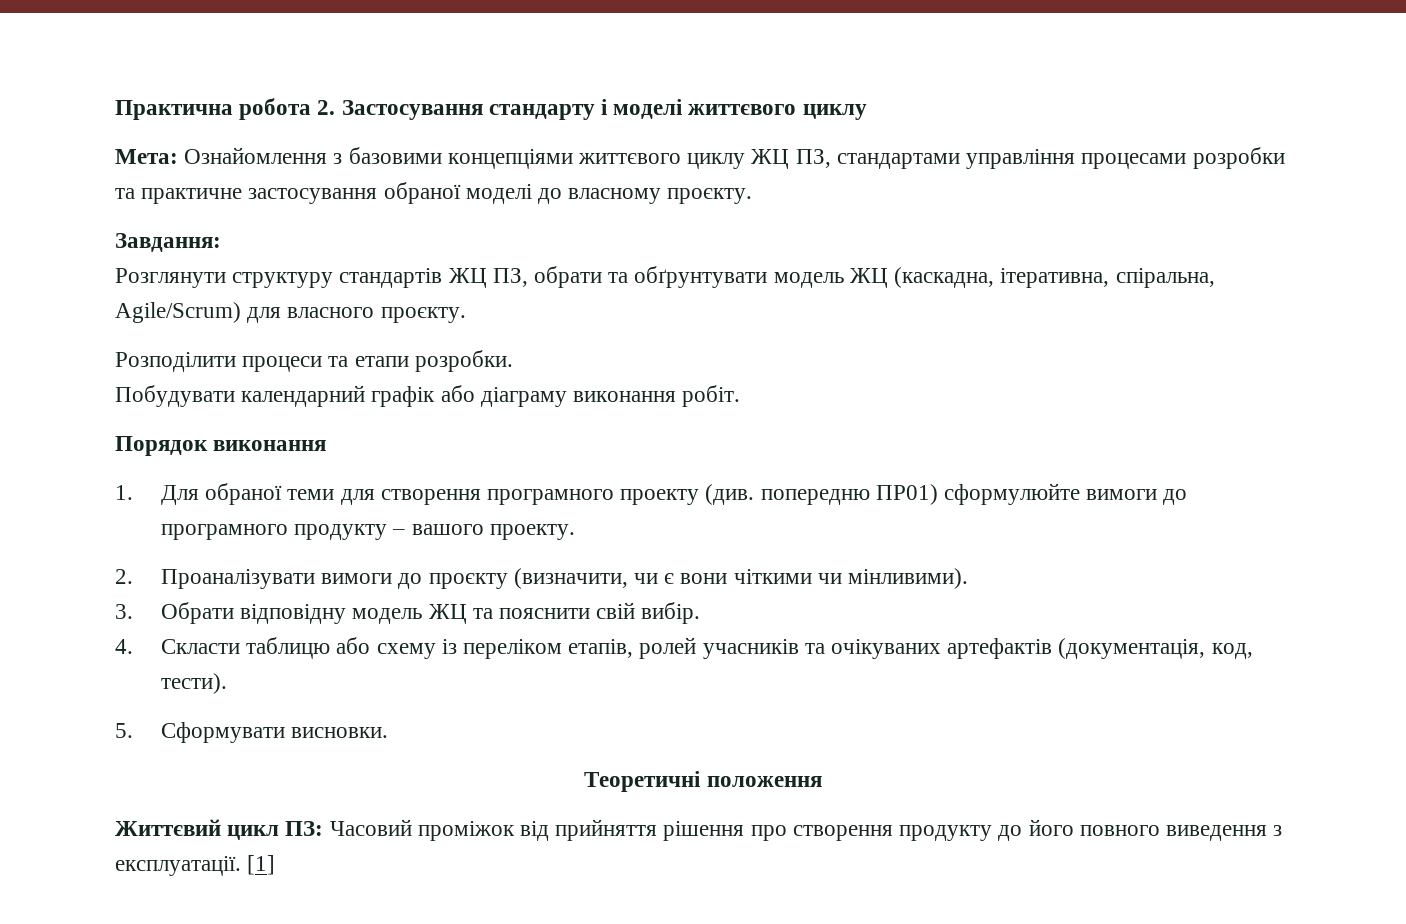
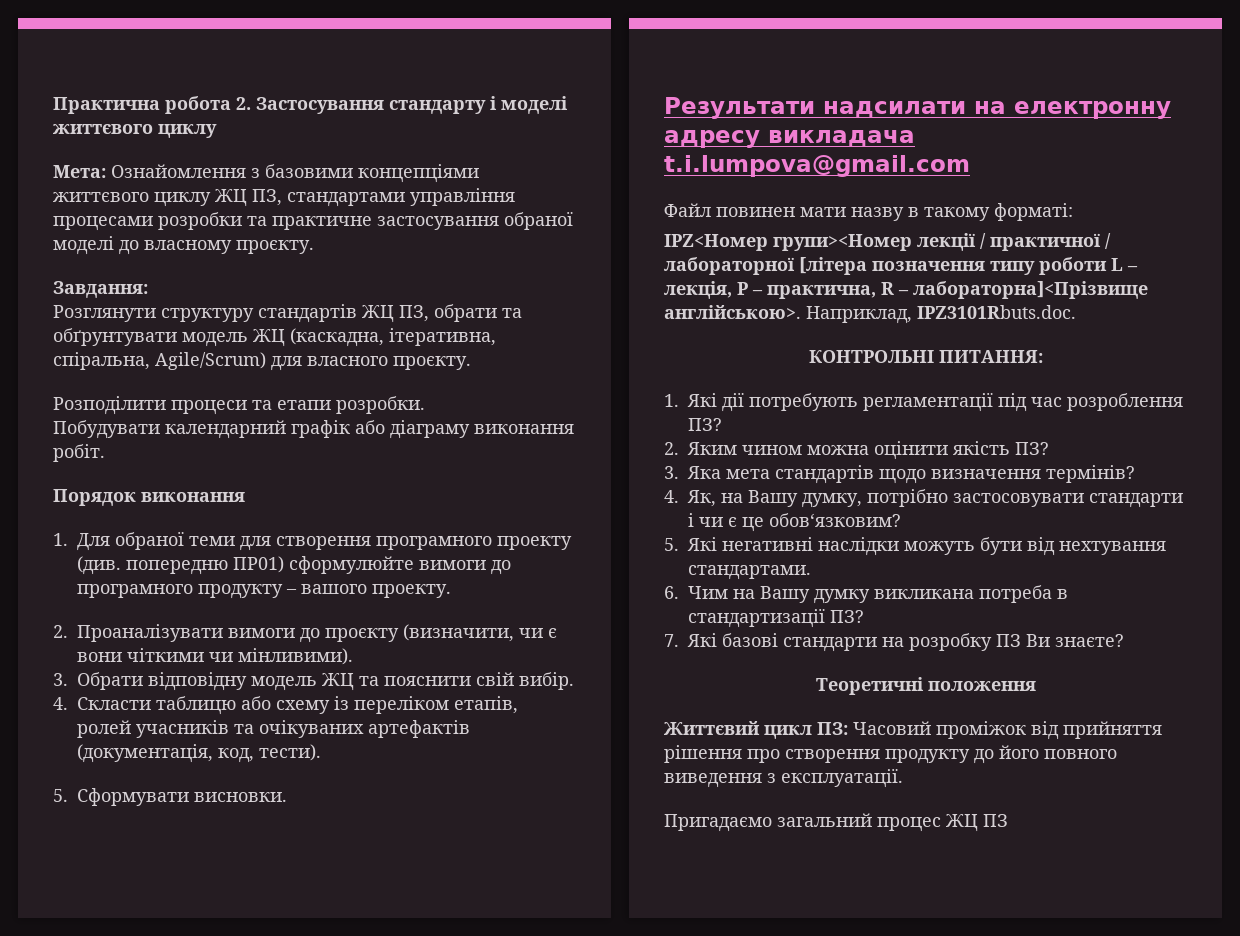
+ Результати надсилати на електронну адресу викладача t.i.lumpova@gmail.com
+ Файл повинен мати назву в такому форматі:
+ IPZ<Номер групи><Номер лекції / практичної / лабораторної [літера позначення типу роботи L – лекція, P – практична, R – лабораторна]<Прізвище англійською>. Наприклад, IPZ3101Rbuts.doc.
+ КОНТРОЛЬНІ ПИТАННЯ:
+ 1. Які дії потребують регламентації під час розроблення ПЗ?
+ 2. Яким чином можна оцінити якість ПЗ?
+ 3. Яка мета стандартів щодо визначення термінів?
+ 4. Як, на Вашу думку, потрібно застосовувати стандарти і чи є це обов‘язковим?
+ 5. Які негативні наслідки можуть бути від нехтування стандартами.
+ 6. Чим на Вашу думку викликана потреба в стандартизації ПЗ?
+ 7. Які базові стандарти на розробку ПЗ Ви знаєте?
- Життєвий цикл ПЗ: Часовий проміжок від прийняття рішення про створення продукту до його повного виведення з експлуатації. [1]
+ Життєвий цикл ПЗ: Часовий проміжок від прийняття рішення про створення продукту до його повного виведення з експлуатації.
+ Пригадаємо загальний процес ЖЦ ПЗ

